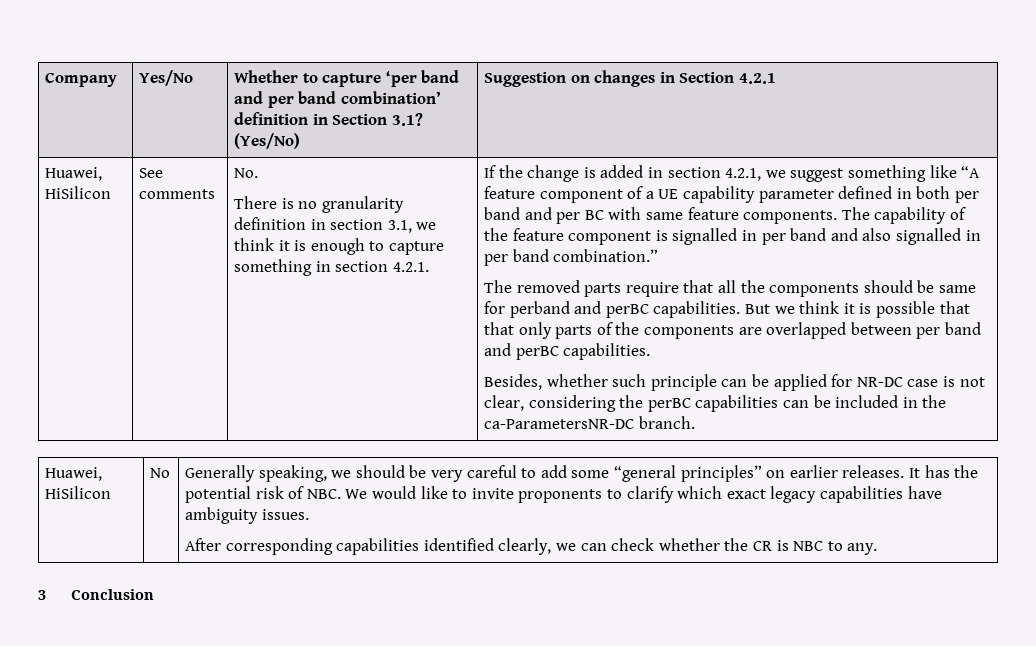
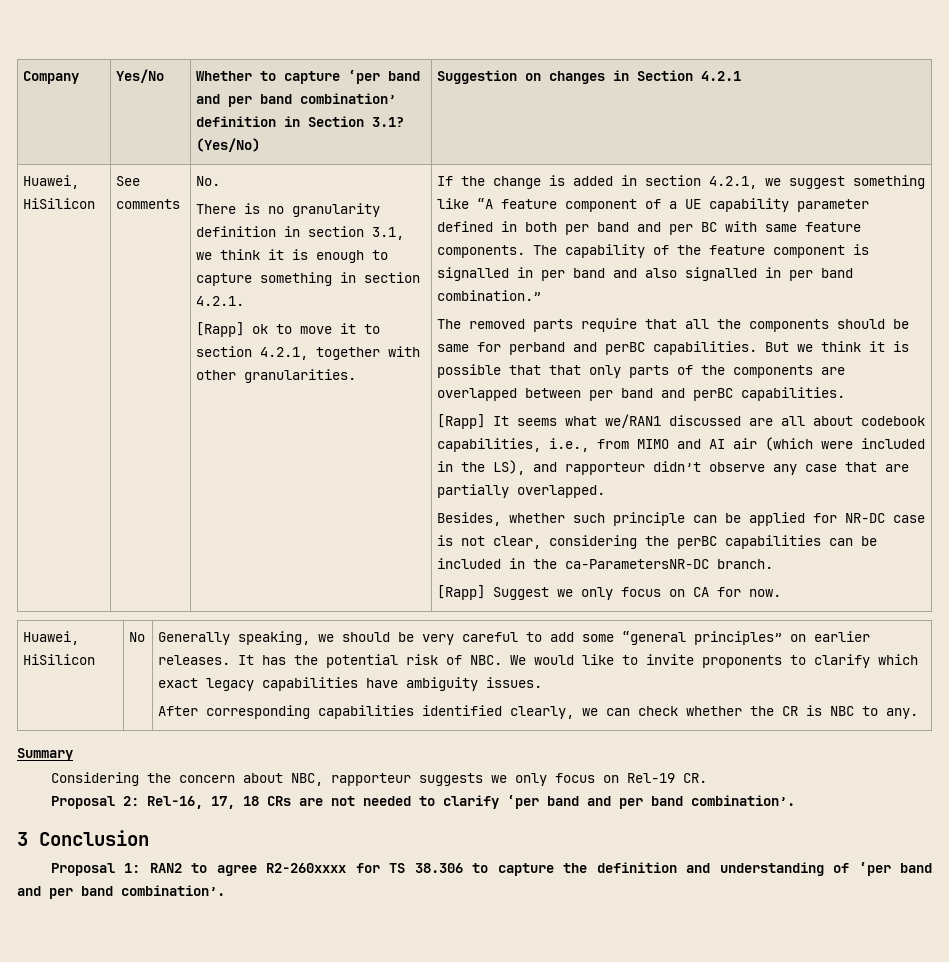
+ [Rapp] ok to move it to section 4.2.1, together with other granularities.
+ [Rapp] It seems what we/RAN1 discussed are all about codebook capabilities, i.e., from MIMO and AI air (which were included in the LS), and rapporteur didn’t observe any case that are partially overlapped.
+ [Rapp] Suggest we only focus on CA for now.
+ Summary
+ Considering the concern about NBC, rapporteur suggests we only focus on Rel-19 CR.
+ Proposal 2: Rel-16, 17, 18 CRs are not needed to clarify ‘per band and per band combination’.
  3 Conclusion
+ Proposal 1: RAN2 to agree R2-260xxxx for TS 38.306 to capture the definition and understanding of ‘per band and per band combination’.

